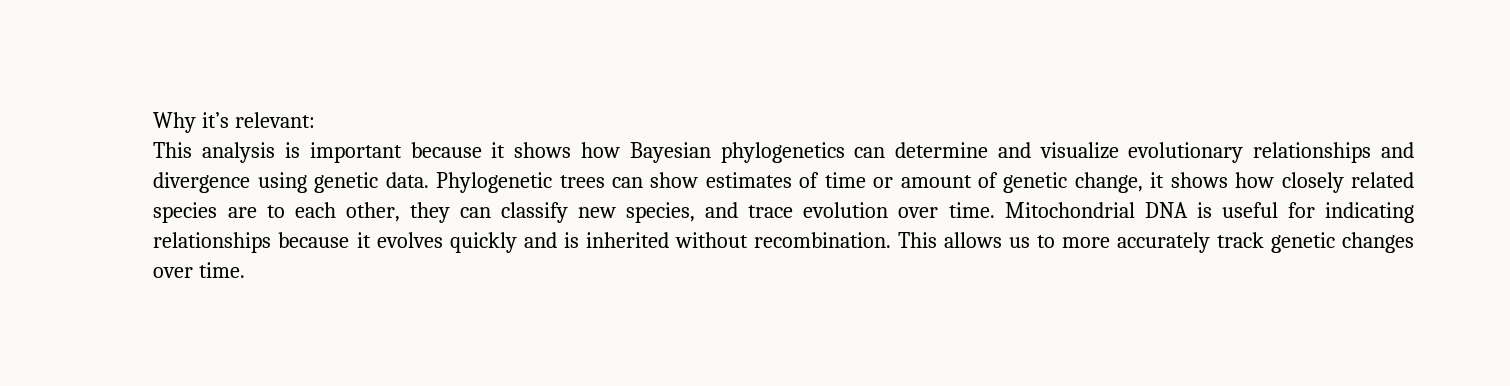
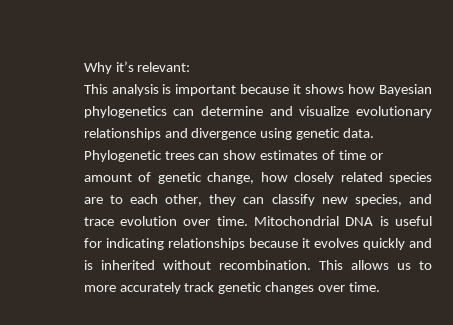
- Phylogenetic trees can show estimates of time or amount of genetic change, it shows how closely related species are to each other, they can classify new species, and trace evolution over time.
+ Phylogenetic trees can show estimates of time or amount of genetic change, how closely related species are to each other, they can classify new species, and trace evolution over time.

